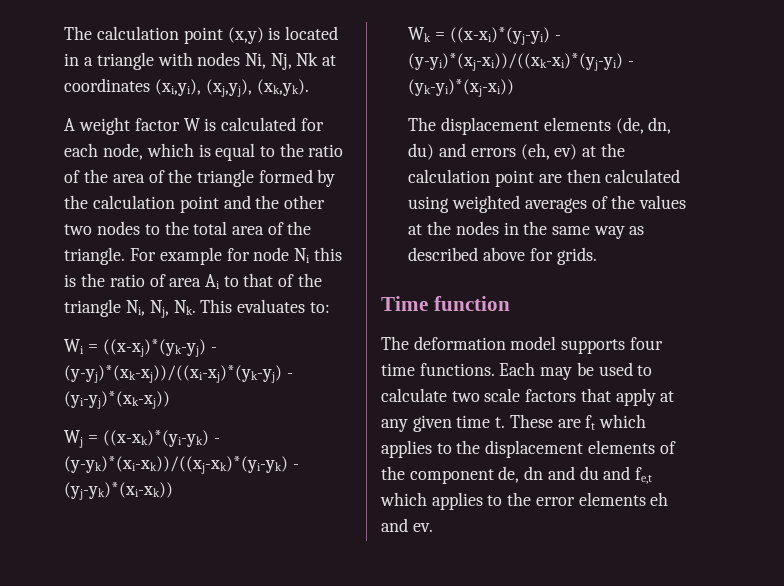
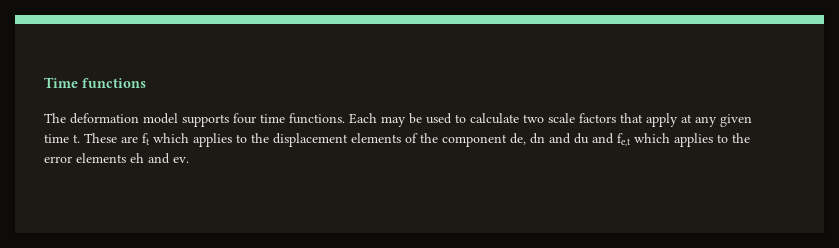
- The calculation point (x,y) is located in a triangle with nodes Ni, Nj, Nk at coordinates (xi,yi), (xj,yj), (xk,yk).
- A weight factor W is calculated for each node, which is equal to the ratio of the area of the triangle formed by the calculation point and the other two nodes to the total area of the triangle. For example for node Ni this is the ratio of area Ai to that of the triangle Ni, Nj, Nk. This evaluates to:
- Wi = ((x-xj)*(yk-yj) - (y-yj)*(xk-xj))/((xi-xj)*(yk-yj) - (yi-yj)*(xk-xj))
- Wj = ((x-xk)*(yi-yk) - (y-yk)*(xi-xk))/((xj-xk)*(yi-yk) - (yj-yk)*(xi-xk))
- Wk = ((x-xi)*(yj-yi) - (y-yi)*(xj-xi))/((xk-xi)*(yj-yi) - (yk-yi)*(xj-xi))
- The displacement elements (de, dn, du) and errors (eh, ev) at the calculation point are then calculated using weighted averages of the values at the nodes in the same way as described above for grids.
- Time function
+ Time functions

